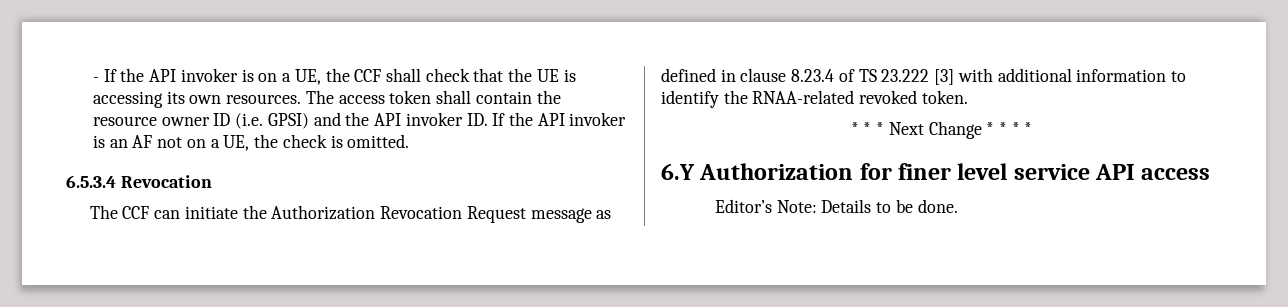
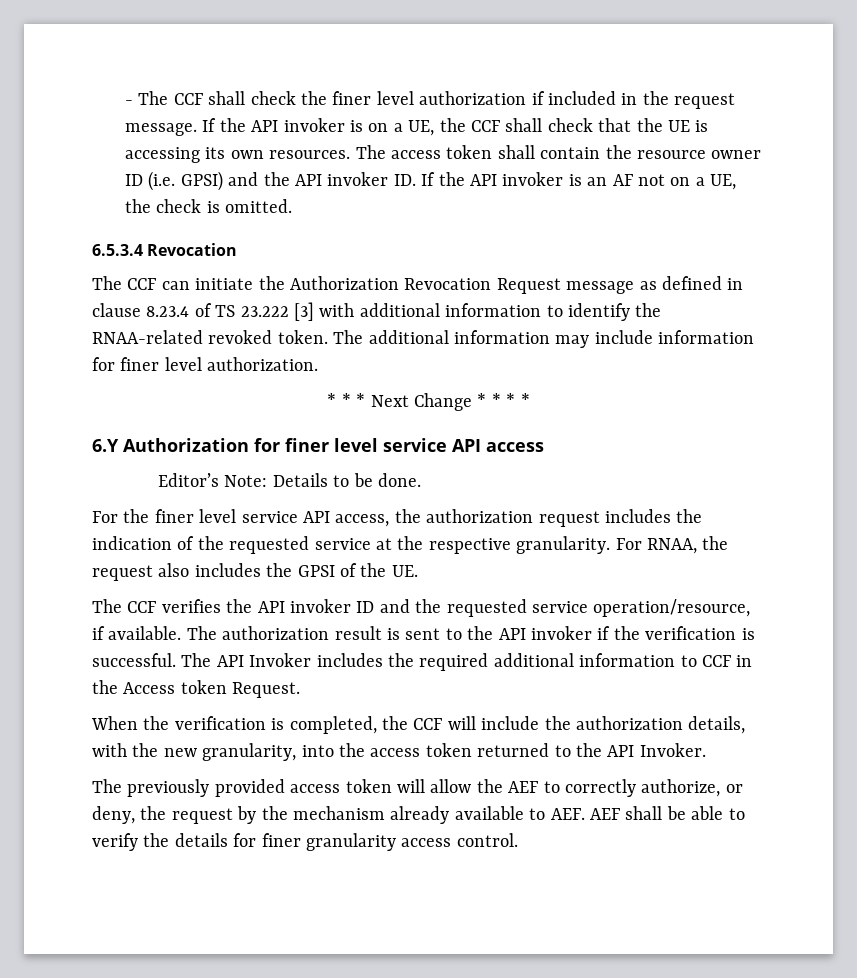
- - If the API invoker is on a UE, the CCF shall check that the UE is accessing its own resources.
+ - The CCF shall check the finer level authorization if included in the request message. If the API invoker is on a UE, the CCF shall check that the UE is accessing its own resources.
+ The additional information may include information for finer level authorization.
+ For the finer level service API access, the authorization request includes the indication of the requested service at the respective granularity. For RNAA, the request also includes the GPSI of the UE.
+ The CCF verifies the API invoker ID and the requested service operation/resource, if available. The authorization result is sent to the API invoker if the verification is successful. The API Invoker includes the required additional information to CCF in the Access token Request.
+ When the verification is completed, the CCF will include the authorization details, with the new granularity, into the access token returned to the API Invoker.
+ The previously provided access token will allow the AEF to correctly authorize, or deny, the request by the mechanism already available to AEF. AEF shall be able to verify the details for finer granularity access control.

